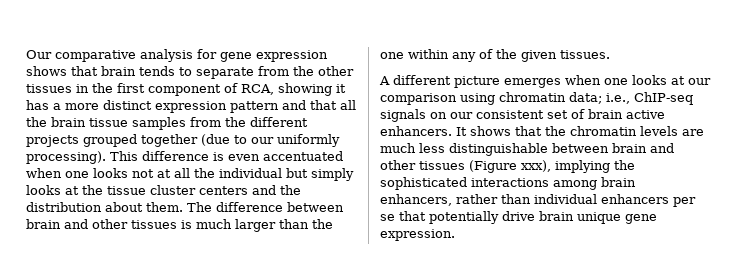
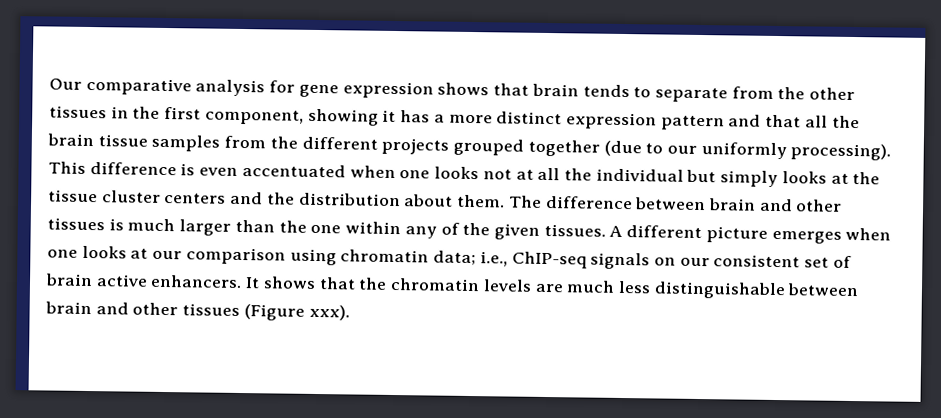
- Our comparative analysis for gene expression shows that brain tends to separate from the other tissues in the first component of RCA, showing it has a more distinct expression pattern and that all the brain tissue samples from the different projects grouped together (due to our uniformly processing).
+ Our comparative analysis for gene expression shows that brain tends to separate from the other tissues in the first component, showing it has a more distinct expression pattern and that all the brain tissue samples from the different projects grouped together (due to our uniformly processing).
- The difference between brain and other tissues is much larger than the one within any of the given tissues.
- A different picture emerges when one looks at our comparison using chromatin data; i.e., ChIP-seq signals on our consistent set of brain active enhancers.
+ The difference between brain and other tissues is much larger than the one within any of the given tissues. A different picture emerges when one looks at our comparison using chromatin data; i.e., ChIP-seq signals on our consistent set of brain active enhancers.
- It shows that the chromatin levels are much less distinguishable between brain and other tissues (Figure xxx), implying the sophisticated interactions among brain enhancers, rather than individual enhancers per se that potentially drive brain unique gene expression.
+ It shows that the chromatin levels are much less distinguishable between brain and other tissues (Figure xxx).

